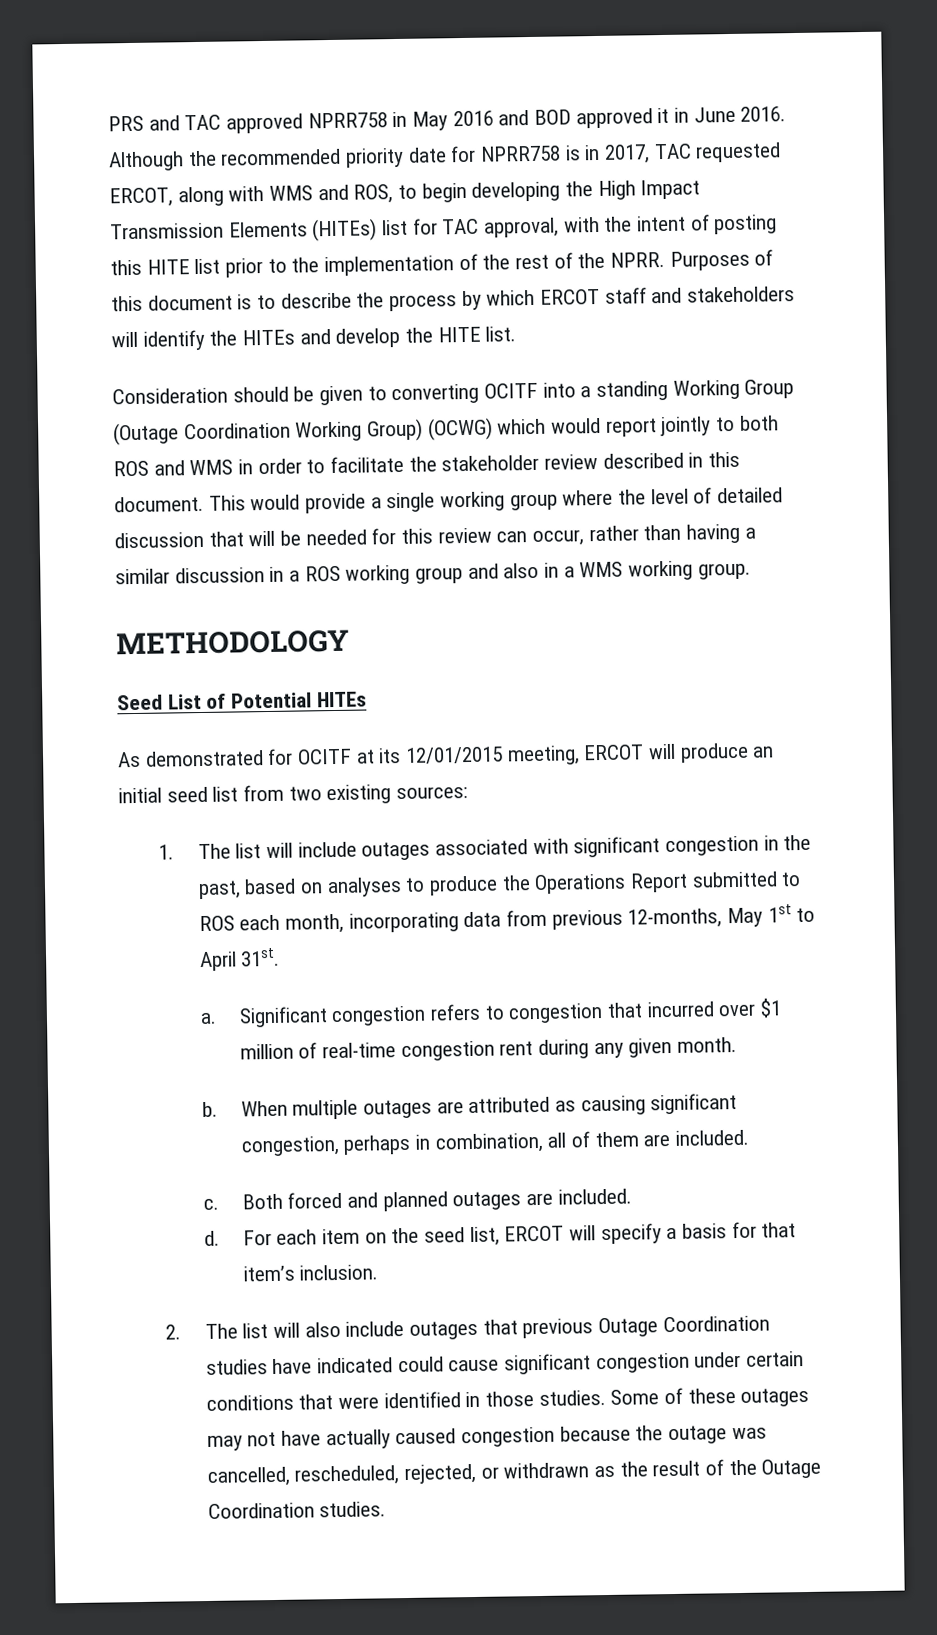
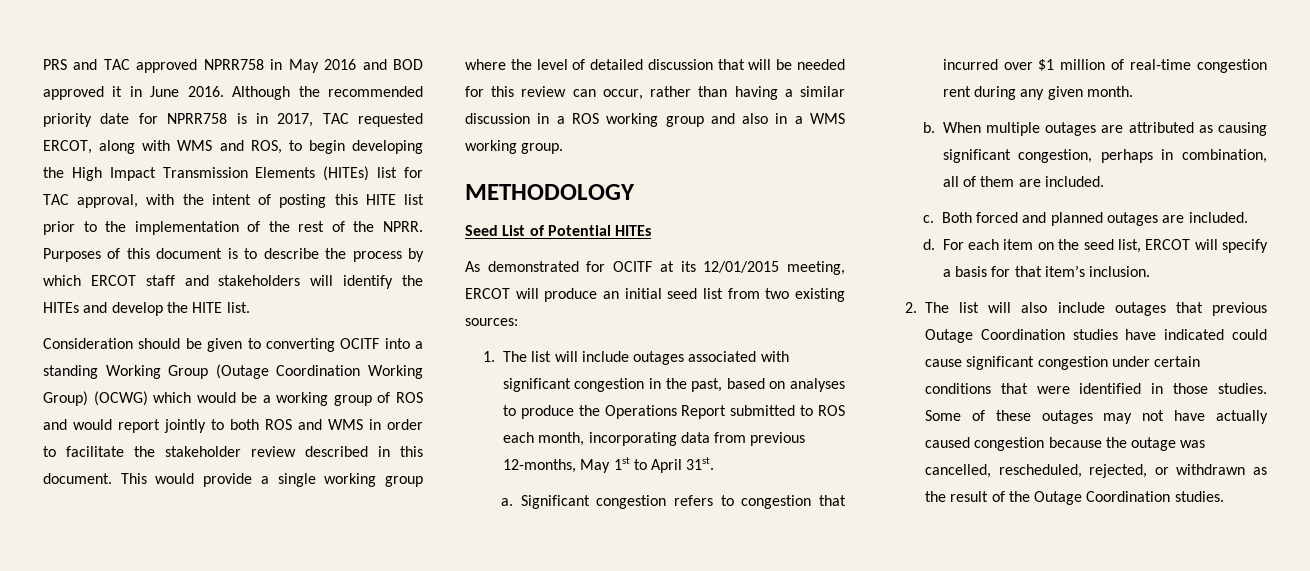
- Consideration should be given to converting OCITF into a standing Working Group (Outage Coordination Working Group) (OCWG) which would report jointly to both ROS and WMS in order to facilitate the stakeholder review described in this document.
+ Consideration should be given to converting OCITF into a standing Working Group (Outage Coordination Working Group) (OCWG) which would be a working group of ROS and would report jointly to both ROS and WMS in order to facilitate the stakeholder review described in this document.

